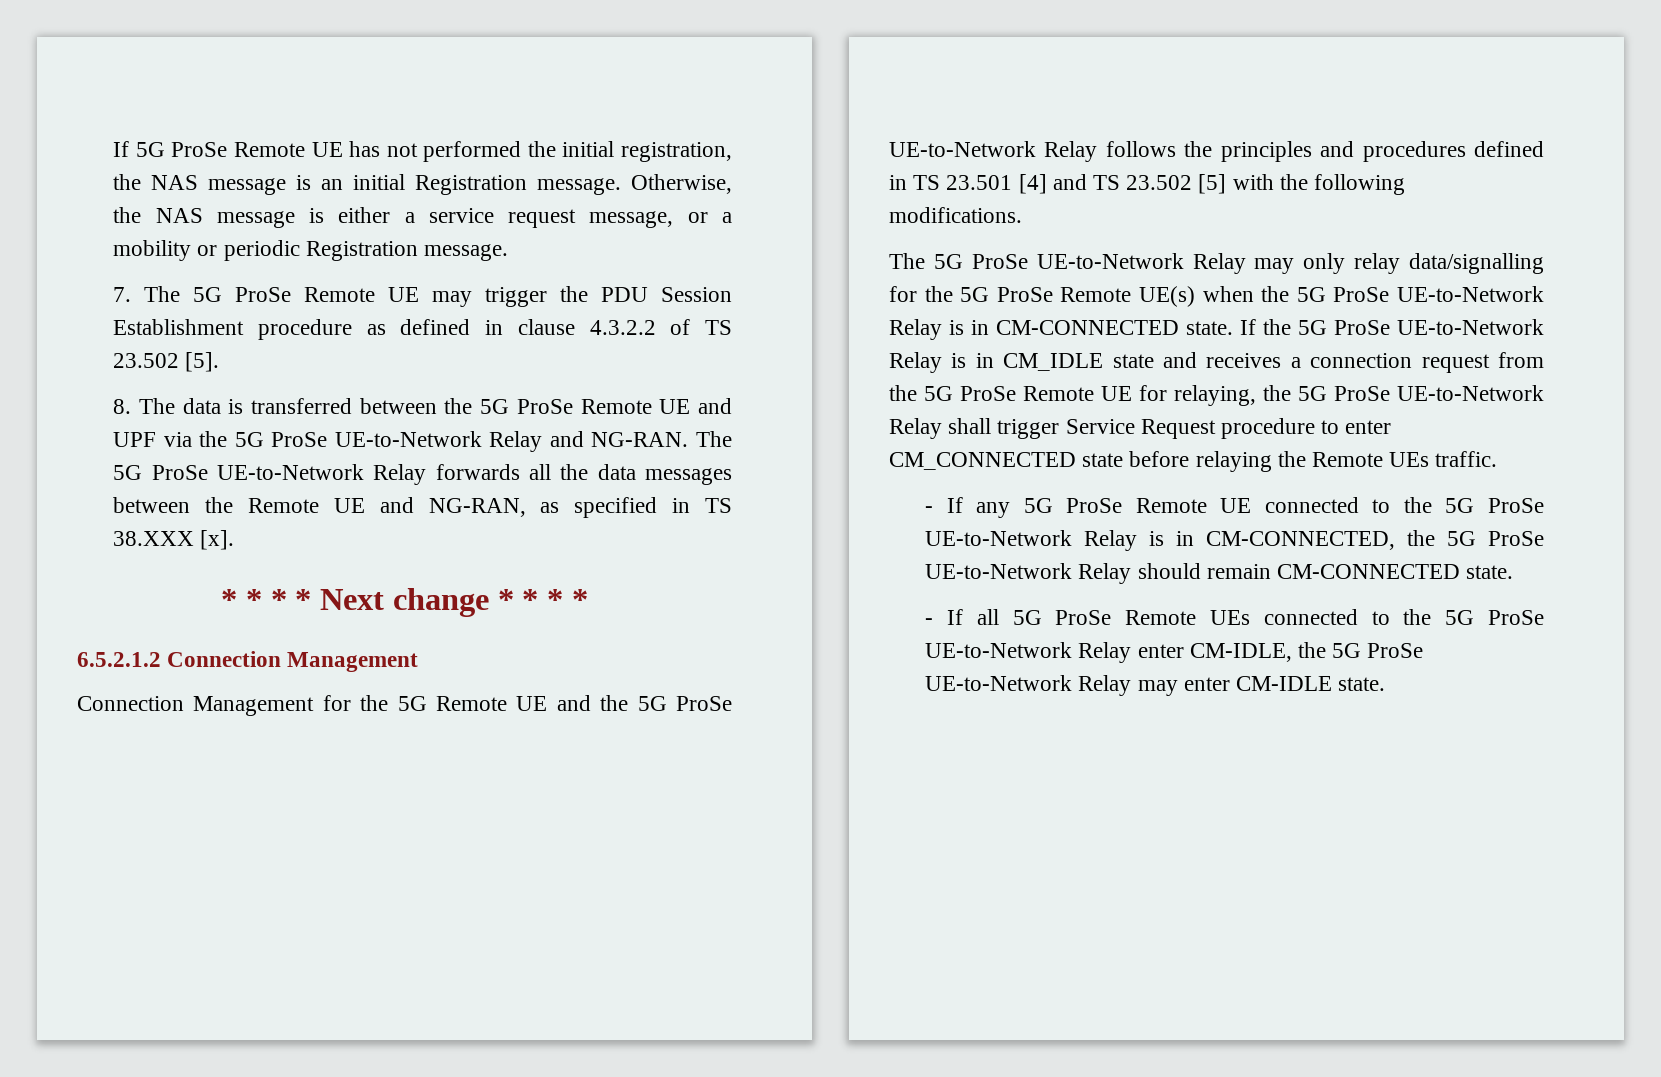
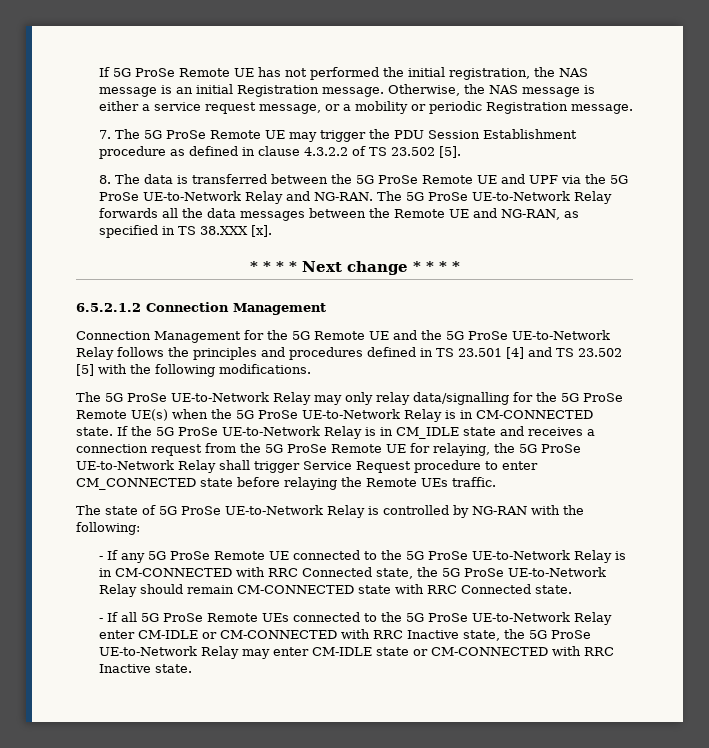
+ The state of 5G ProSe UE-to-Network Relay is controlled by NG-RAN with the following:
- - If any 5G ProSe Remote UE connected to the 5G ProSe UE-to-Network Relay is in CM-CONNECTED, the 5G ProSe UE-to-Network Relay should remain CM-CONNECTED state.
+ - If any 5G ProSe Remote UE connected to the 5G ProSe UE-to-Network Relay is in CM-CONNECTED with RRC Connected state, the 5G ProSe UE-to-Network Relay should remain CM-CONNECTED state with RRC Connected state.
- - If all 5G ProSe Remote UEs connected to the 5G ProSe UE-to-Network Relay enter CM-IDLE, the 5G ProSe UE-to-Network Relay may enter CM-IDLE state.
+ - If all 5G ProSe Remote UEs connected to the 5G ProSe UE-to-Network Relay enter CM-IDLE or CM-CONNECTED with RRC Inactive state, the 5G ProSe UE-to-Network Relay may enter CM-IDLE state or CM-CONNECTED with RRC Inactive state.

